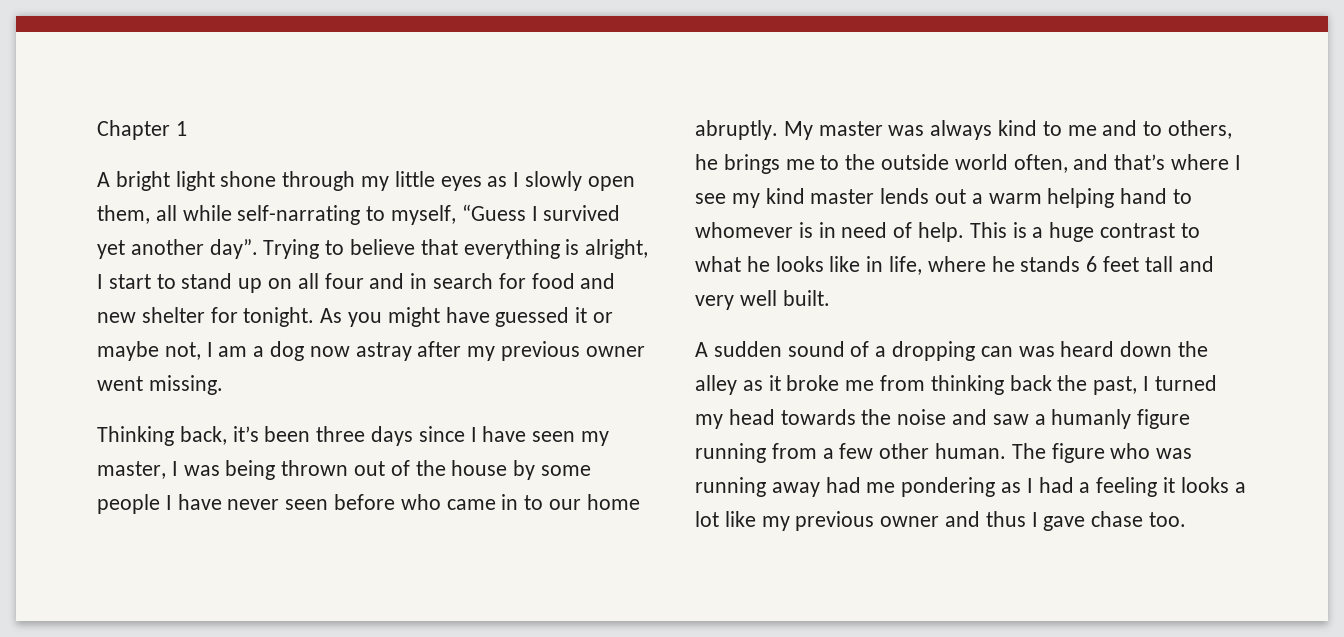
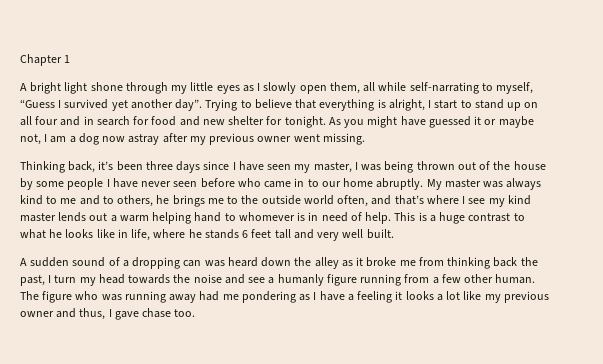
- A sudden sound of a dropping can was heard down the alley as it broke me from thinking back the past, I turned my head towards the noise and saw a humanly figure running from a few other human.
+ A sudden sound of a dropping can was heard down the alley as it broke me from thinking back the past, I turn my head towards the noise and see a humanly figure running from a few other human.
- The figure who was running away had me pondering as I had a feeling it looks a lot like my previous owner and thus I gave chase too.
+ The figure who was running away had me pondering as I have a feeling it looks a lot like my previous owner and thus, I gave chase too.

